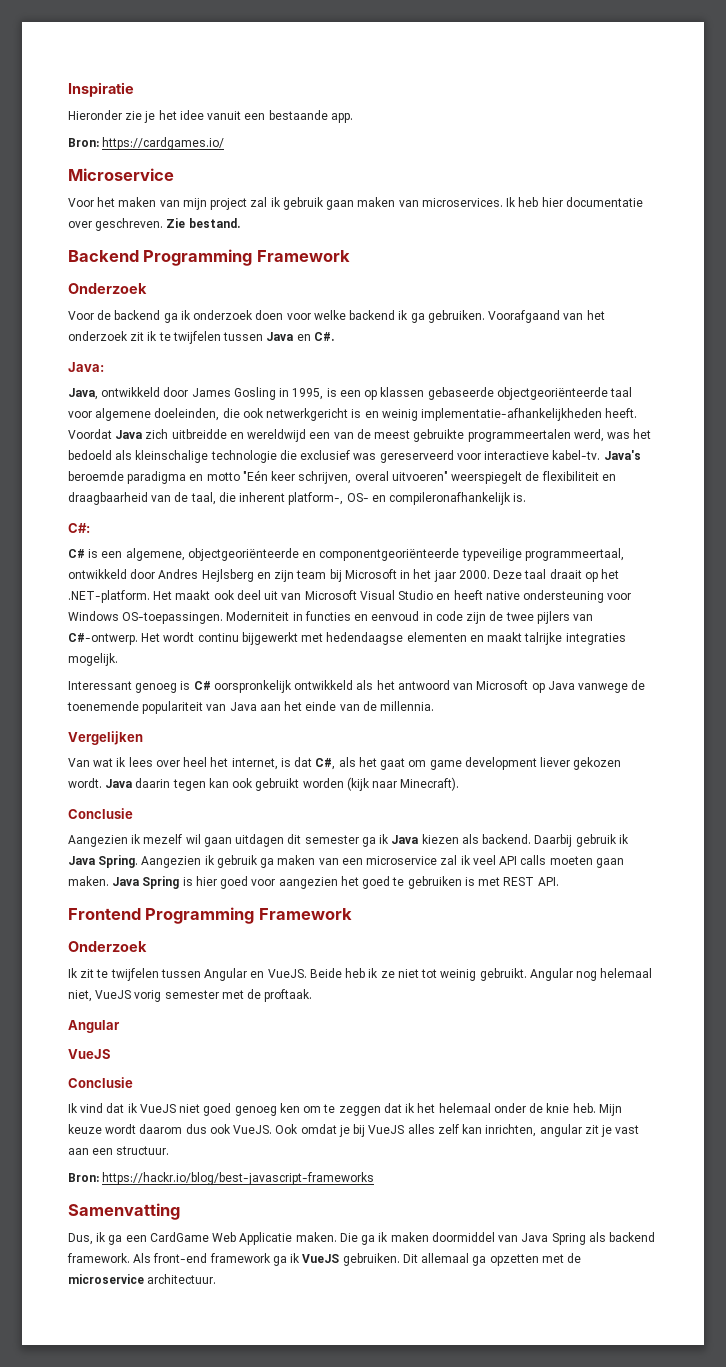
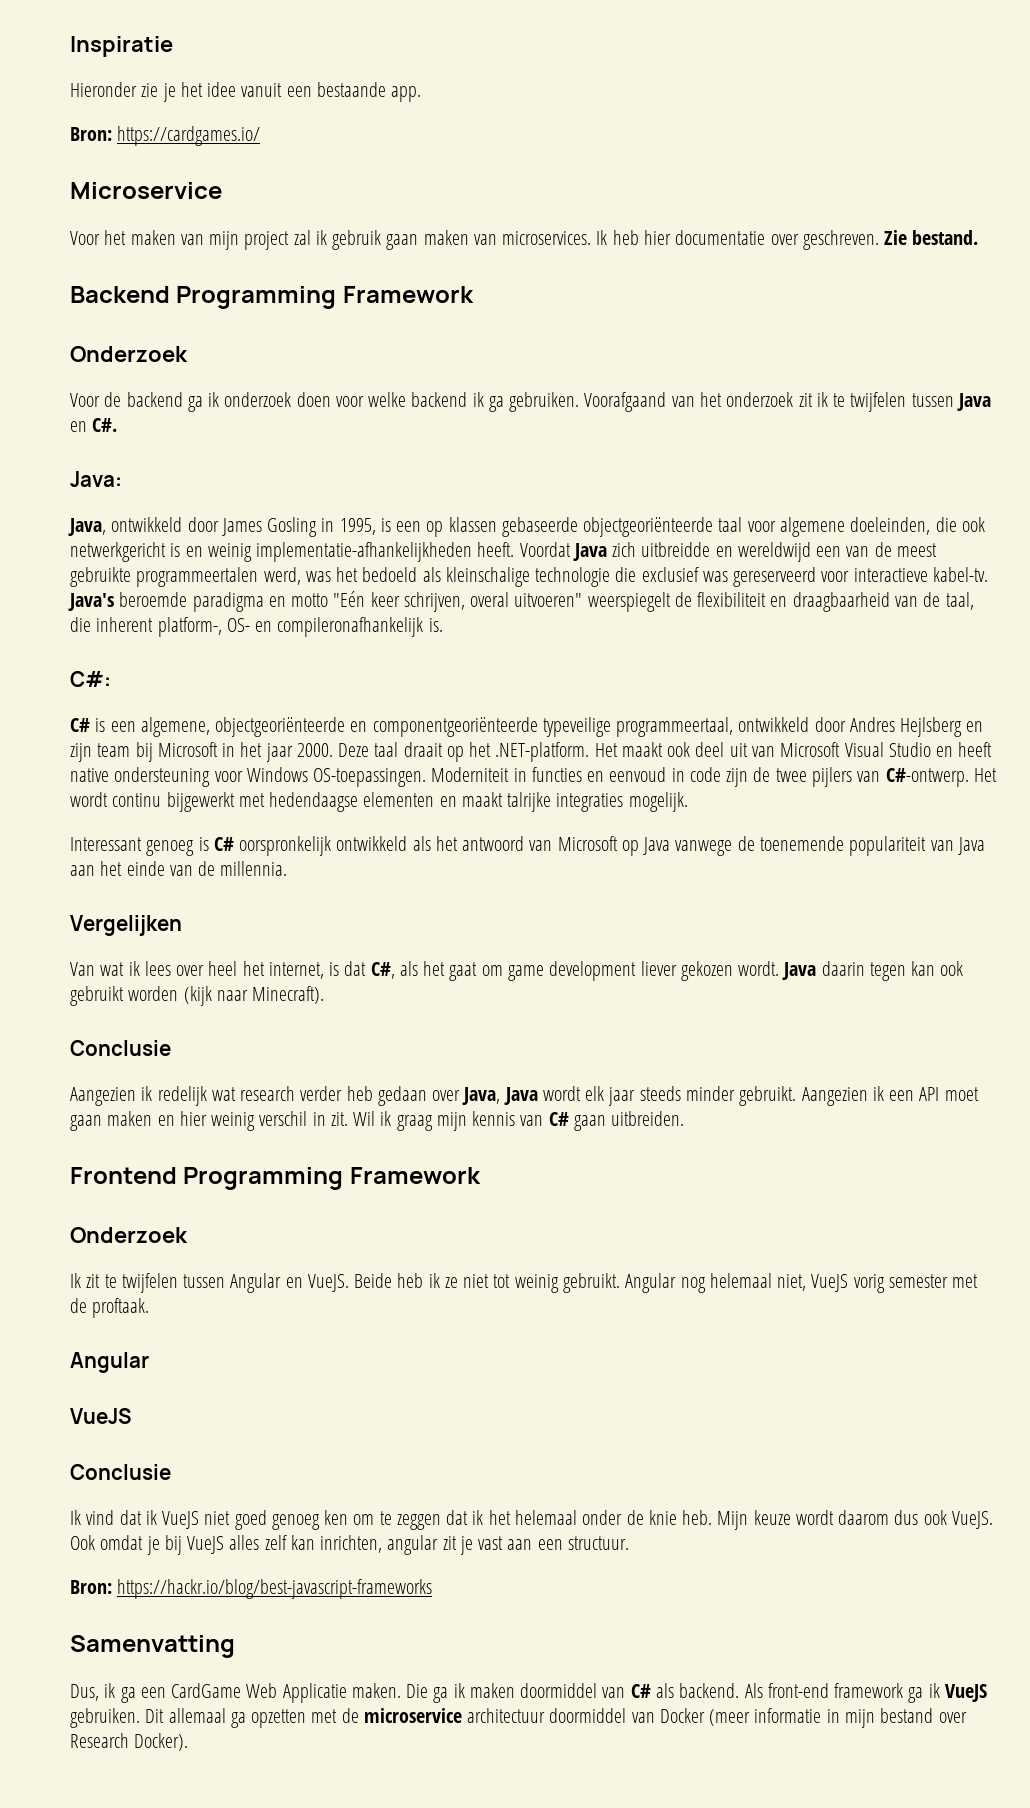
- Aangezien ik mezelf wil gaan uitdagen dit semester ga ik Java kiezen als backend. Daarbij gebruik ik Java Spring. Aangezien ik gebruik ga maken van een microservice zal ik veel API calls moeten gaan maken. Java Spring is hier goed voor aangezien het goed te gebruiken is met REST API.
+ Aangezien ik redelijk wat research verder heb gedaan over Java, Java wordt elk jaar steeds minder gebruikt. Aangezien ik een API moet gaan maken en hier weinig verschil in zit. Wil ik graag mijn kennis van C# gaan uitbreiden.
- Die ga ik maken doormiddel van Java Spring als backend framework.
+ Die ga ik maken doormiddel van C# als backend.
- Dit allemaal ga opzetten met de microservice architectuur.
+ Dit allemaal ga opzetten met de microservice architectuur doormiddel van Docker (meer informatie in mijn bestand over Research Docker).

